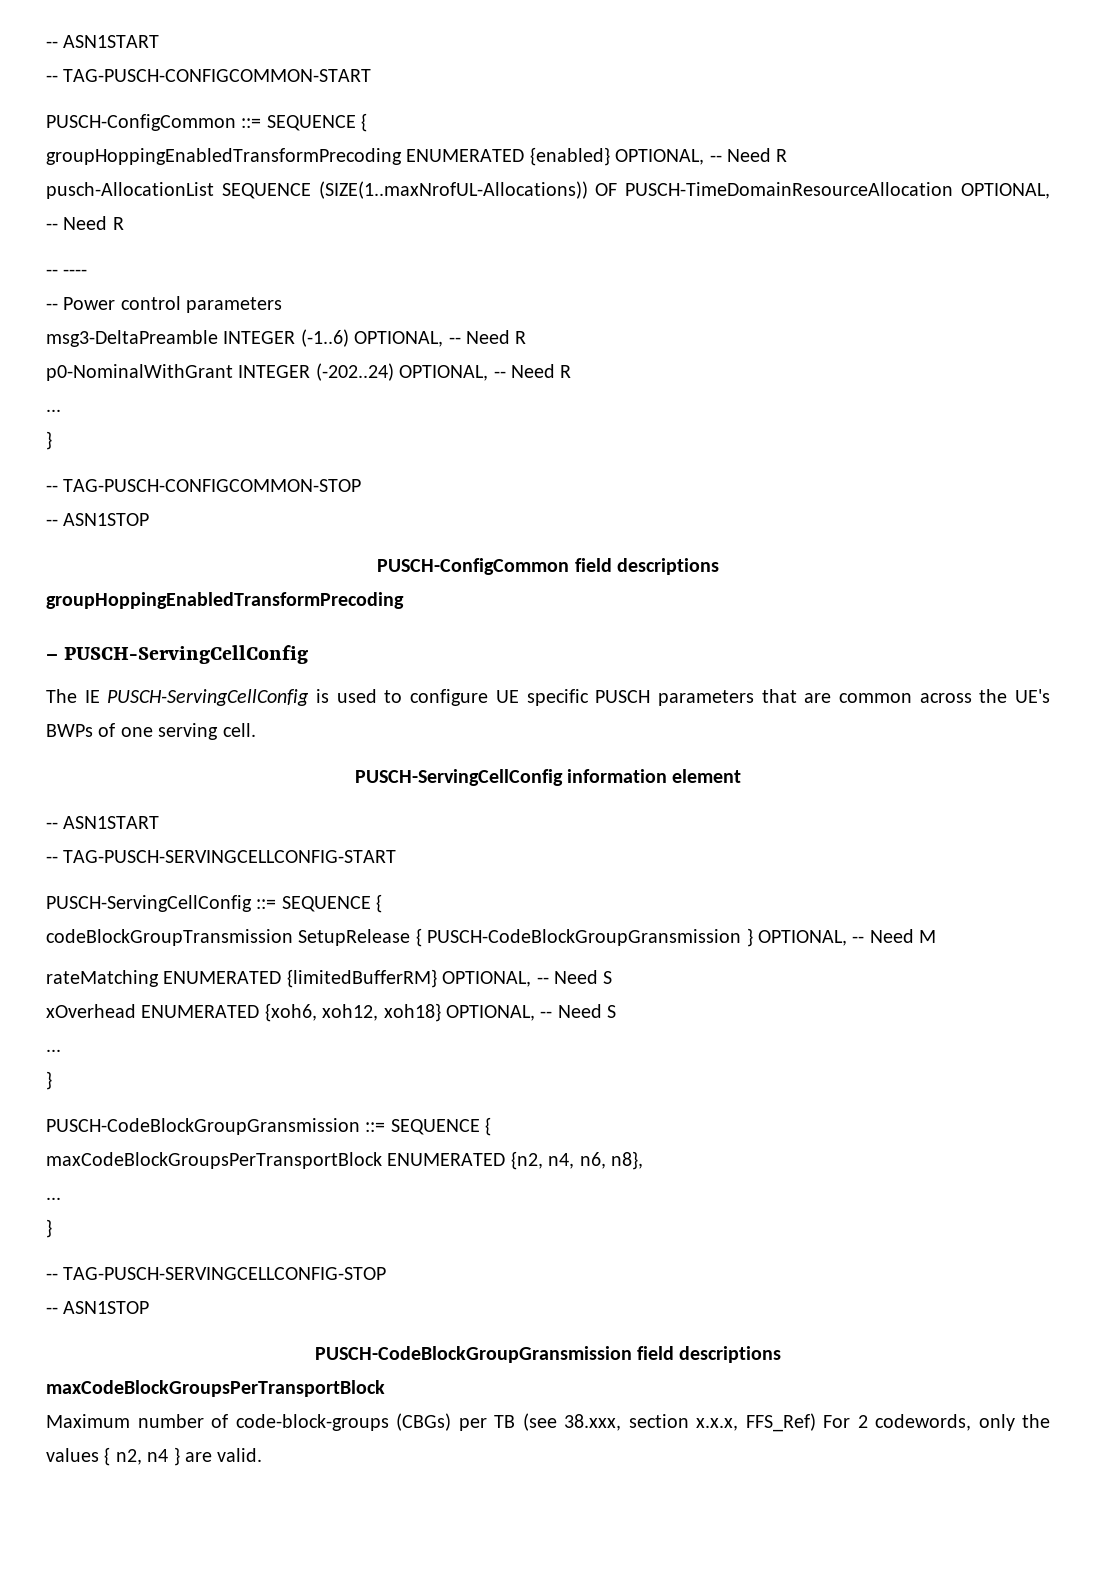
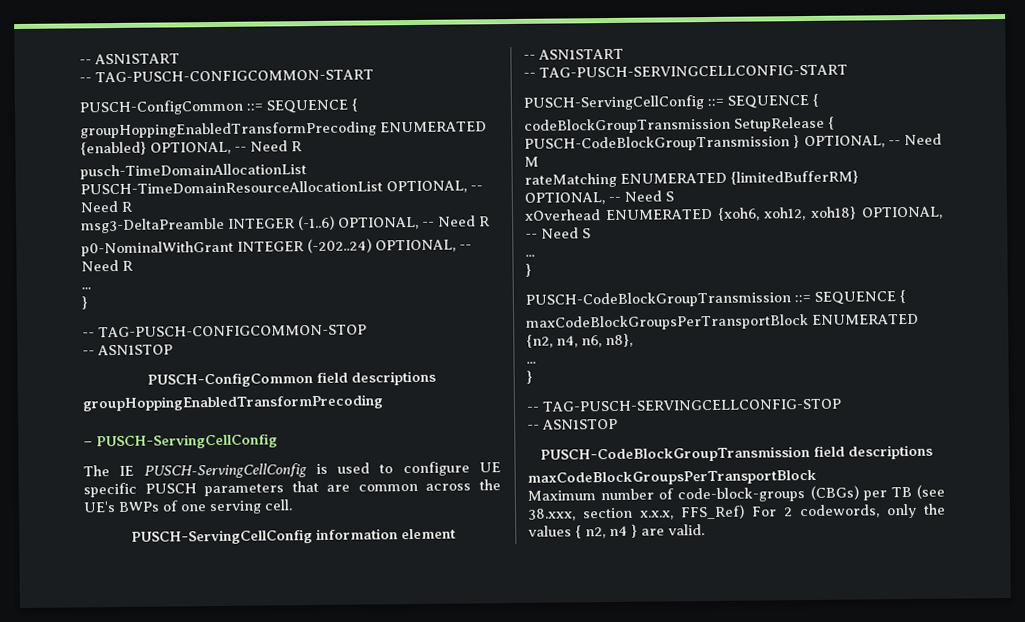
- pusch-AllocationList SEQUENCE (SIZE(1..maxNrofUL-Allocations)) OF PUSCH-TimeDomainResourceAllocation OPTIONAL, -- Need R
- -- ----
- -- Power control parameters
+ pusch-TimeDomainAllocationList PUSCH-TimeDomainResourceAllocationList OPTIONAL, -- Need R
- codeBlockGroupTransmission SetupRelease { PUSCH-CodeBlockGroupGransmission } OPTIONAL, -- Need M
+ codeBlockGroupTransmission SetupRelease { PUSCH-CodeBlockGroupTransmission } OPTIONAL, -- Need M
- PUSCH-CodeBlockGroupGransmission ::= SEQUENCE {
+ PUSCH-CodeBlockGroupTransmission ::= SEQUENCE {
- PUSCH-CodeBlockGroupGransmission field descriptions
+ PUSCH-CodeBlockGroupTransmission field descriptions

